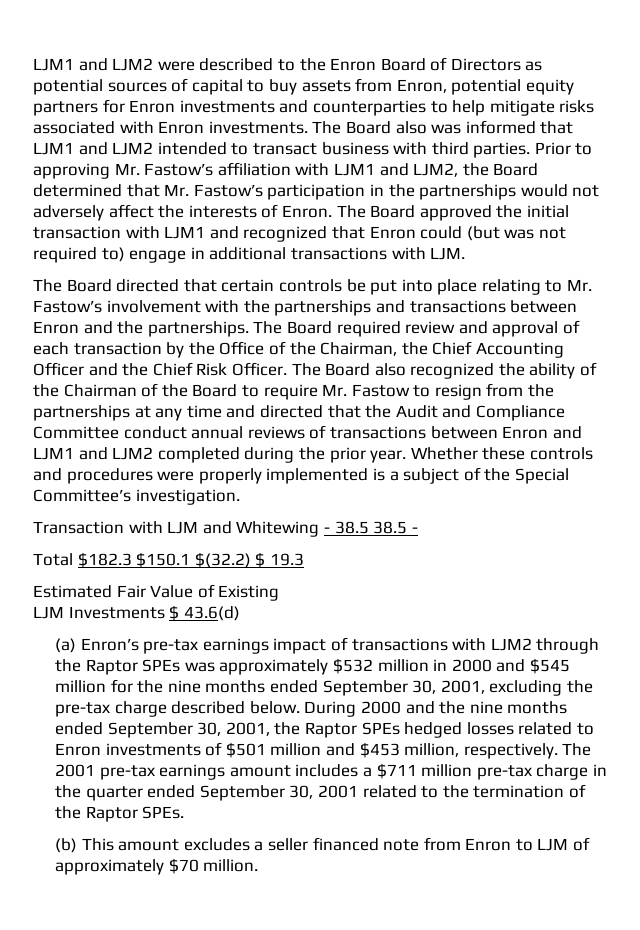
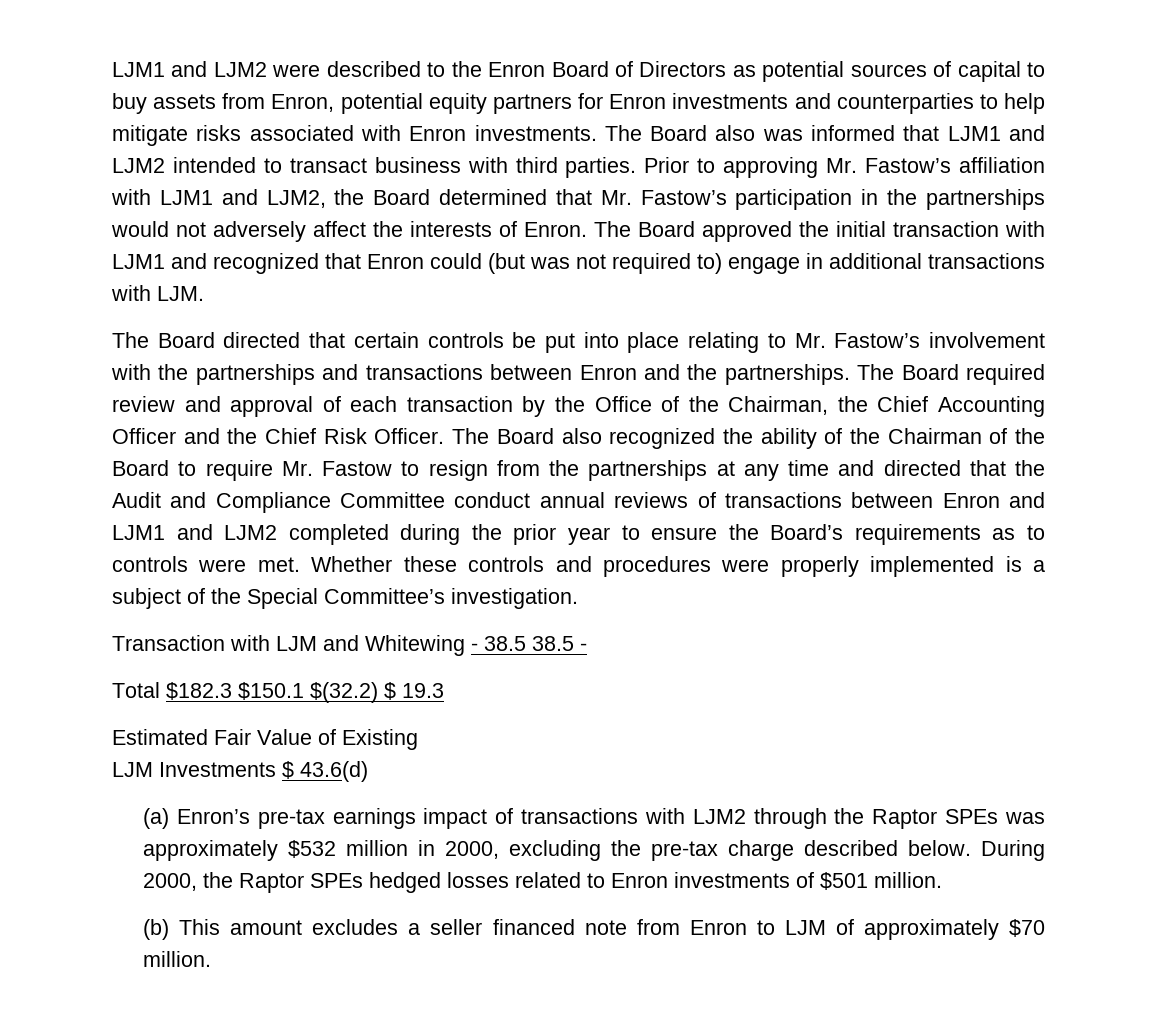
- The Board also recognized the ability of the Chairman of the Board to require Mr. Fastow to resign from the partnerships at any time and directed that the Audit and Compliance Committee conduct annual reviews of transactions between Enron and LJM1 and LJM2 completed during the prior year.
+ The Board also recognized the ability of the Chairman of the Board to require Mr. Fastow to resign from the partnerships at any time and directed that the Audit and Compliance Committee conduct annual reviews of transactions between Enron and LJM1 and LJM2 completed during the prior year to ensure the Board’s requirements as to controls were met.
- (a) Enron’s pre-tax earnings impact of transactions with LJM2 through the Raptor SPEs was approximately $532 million in 2000 and $545 million for the nine months ended September 30, 2001, excluding the pre-tax charge described below.
+ (a) Enron’s pre-tax earnings impact of transactions with LJM2 through the Raptor SPEs was approximately $532 million in 2000, excluding the pre-tax charge described below.
- During 2000 and the nine months ended September 30, 2001, the Raptor SPEs hedged losses related to Enron investments of $501 million and $453 million, respectively. The 2001 pre-tax earnings amount includes a $711 million pre-tax charge in the quarter ended September 30, 2001 related to the termination of the Raptor SPEs.
+ During 2000, the Raptor SPEs hedged losses related to Enron investments of $501 million.

